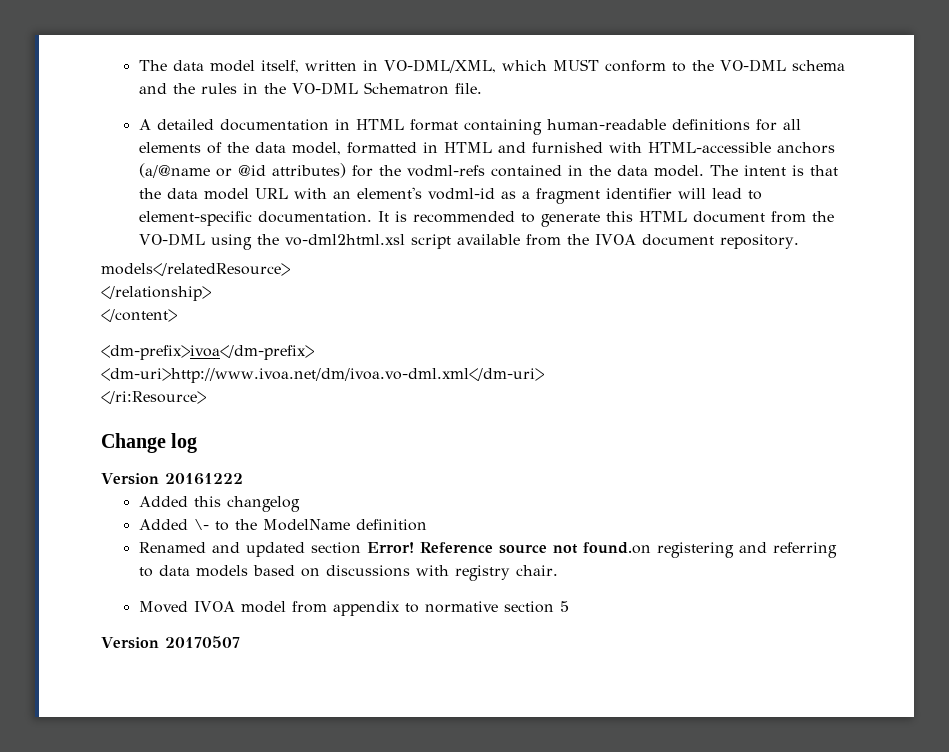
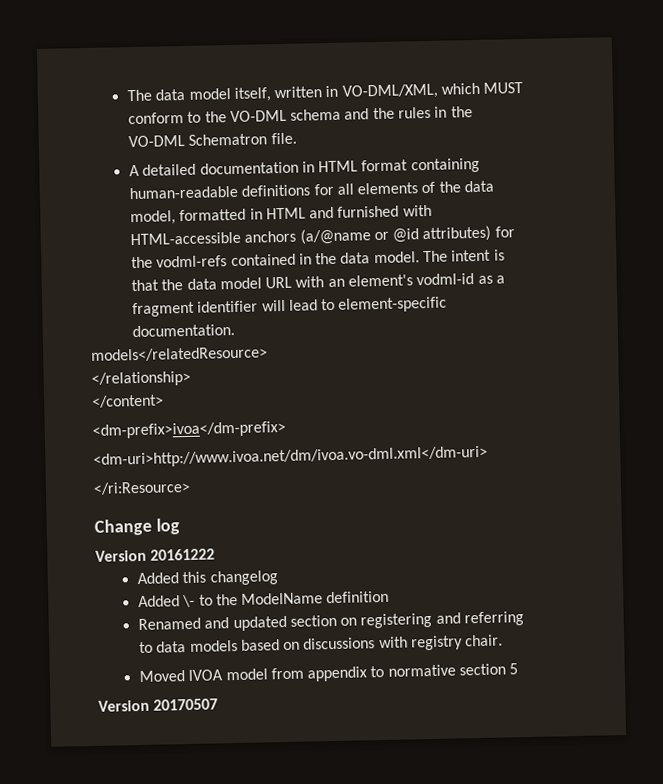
- It is recommended to generate this HTML document from the VO-DML using the vo-dml2html.xsl script available from the IVOA document repository.
- Renamed and updated section Error! Reference source not found.on registering and referring to data models based on discussions with registry chair.
+ Renamed and updated section on registering and referring to data models based on discussions with registry chair.

